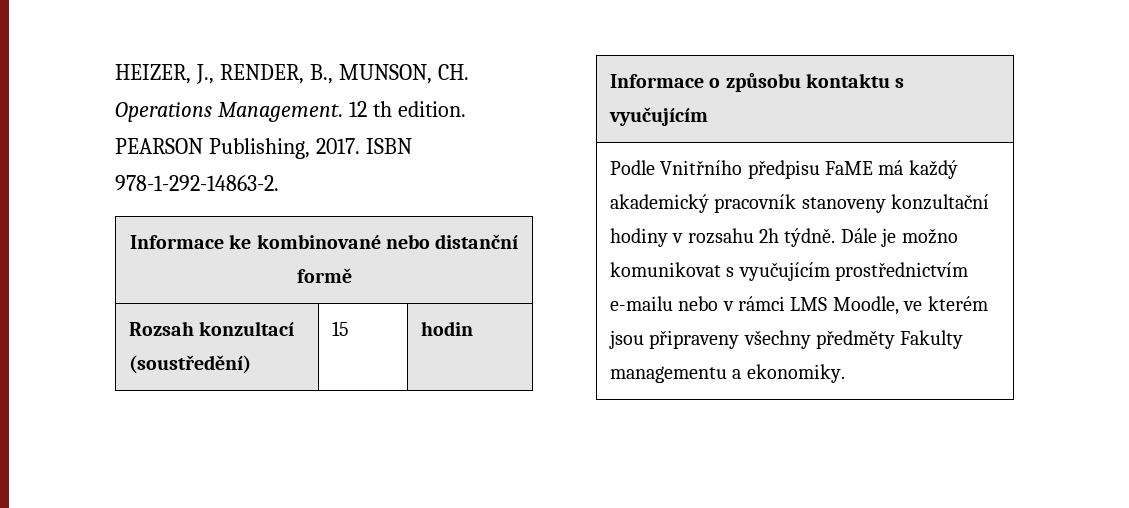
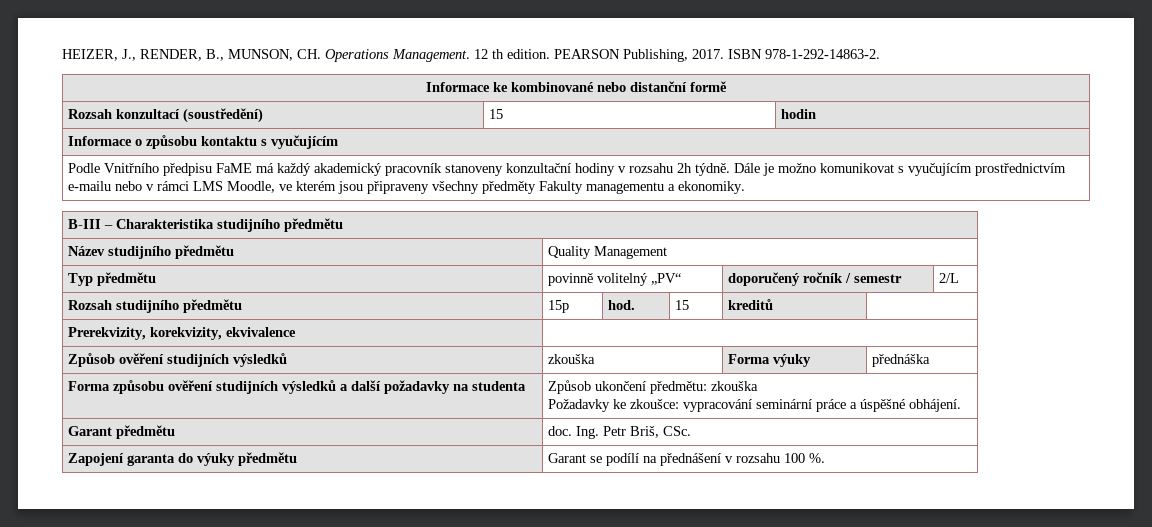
+ B-III – Charakteristika studijního předmětu
+ Název studijního předmětu | Quality Management
+ Typ předmětu | povinně volitelný „PV“ | doporučený ročník / semestr | 2/L
+ Rozsah studijního předmětu | 15p | hod. | 15 | kreditů |
+ Prerekvizity, korekvizity, ekvivalence |
+ Způsob ověření studijních výsledků | zkouška | Forma výuky | přednáška
+ Forma způsobu ověření studijních výsledků a další požadavky na studenta | Způsob ukončení předmětu: zkouška
+ Požadavky ke zkoušce: vypracování seminární práce a úspěšné obhájení.
+ Garant předmětu | doc. Ing. Petr Briš, CSc.
+ Zapojení garanta do výuky předmětu | Garant se podílí na přednášení v rozsahu 100 %.

